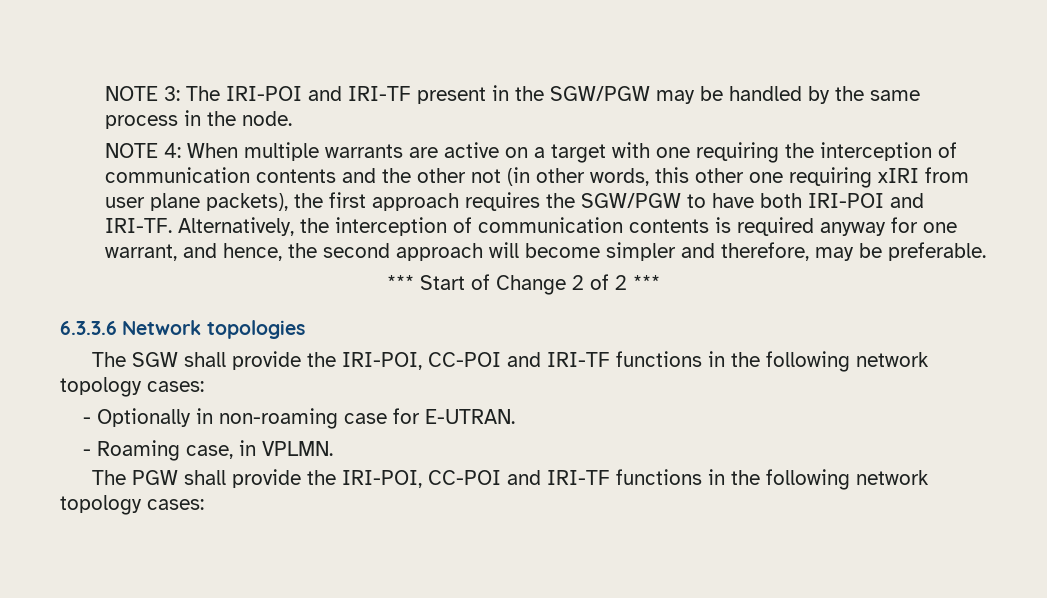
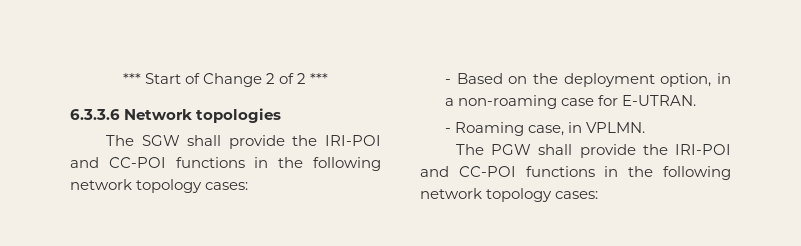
- NOTE 3: The IRI-POI and IRI-TF present in the SGW/PGW may be handled by the same process in the node.
- NOTE 4: When multiple warrants are active on a target with one requiring the interception of communication contents and the other not (in other words, this other one requiring xIRI from user plane packets), the first approach requires the SGW/PGW to have both IRI-POI and IRI-TF. Alternatively, the interception of communication contents is required anyway for one warrant, and hence, the second approach will become simpler and therefore, may be preferable.
- The SGW shall provide the IRI-POI, CC-POI and IRI-TF functions in the following network topology cases:
+ The SGW shall provide the IRI-POI and CC-POI functions in the following network topology cases:
- - Optionally in non-roaming case for E-UTRAN.
+ - Based on the deployment option, in a non-roaming case for E-UTRAN.
- The PGW shall provide the IRI-POI, CC-POI and IRI-TF functions in the following network topology cases:
+ The PGW shall provide the IRI-POI and CC-POI functions in the following network topology cases:

